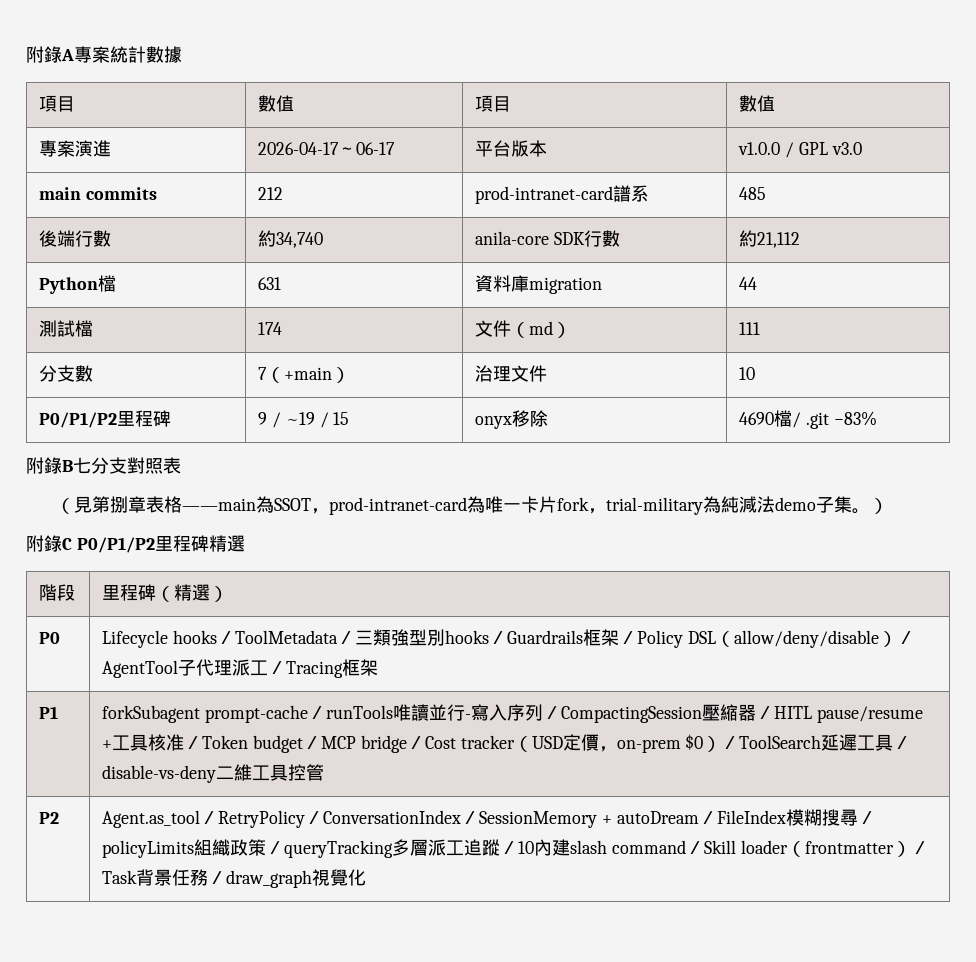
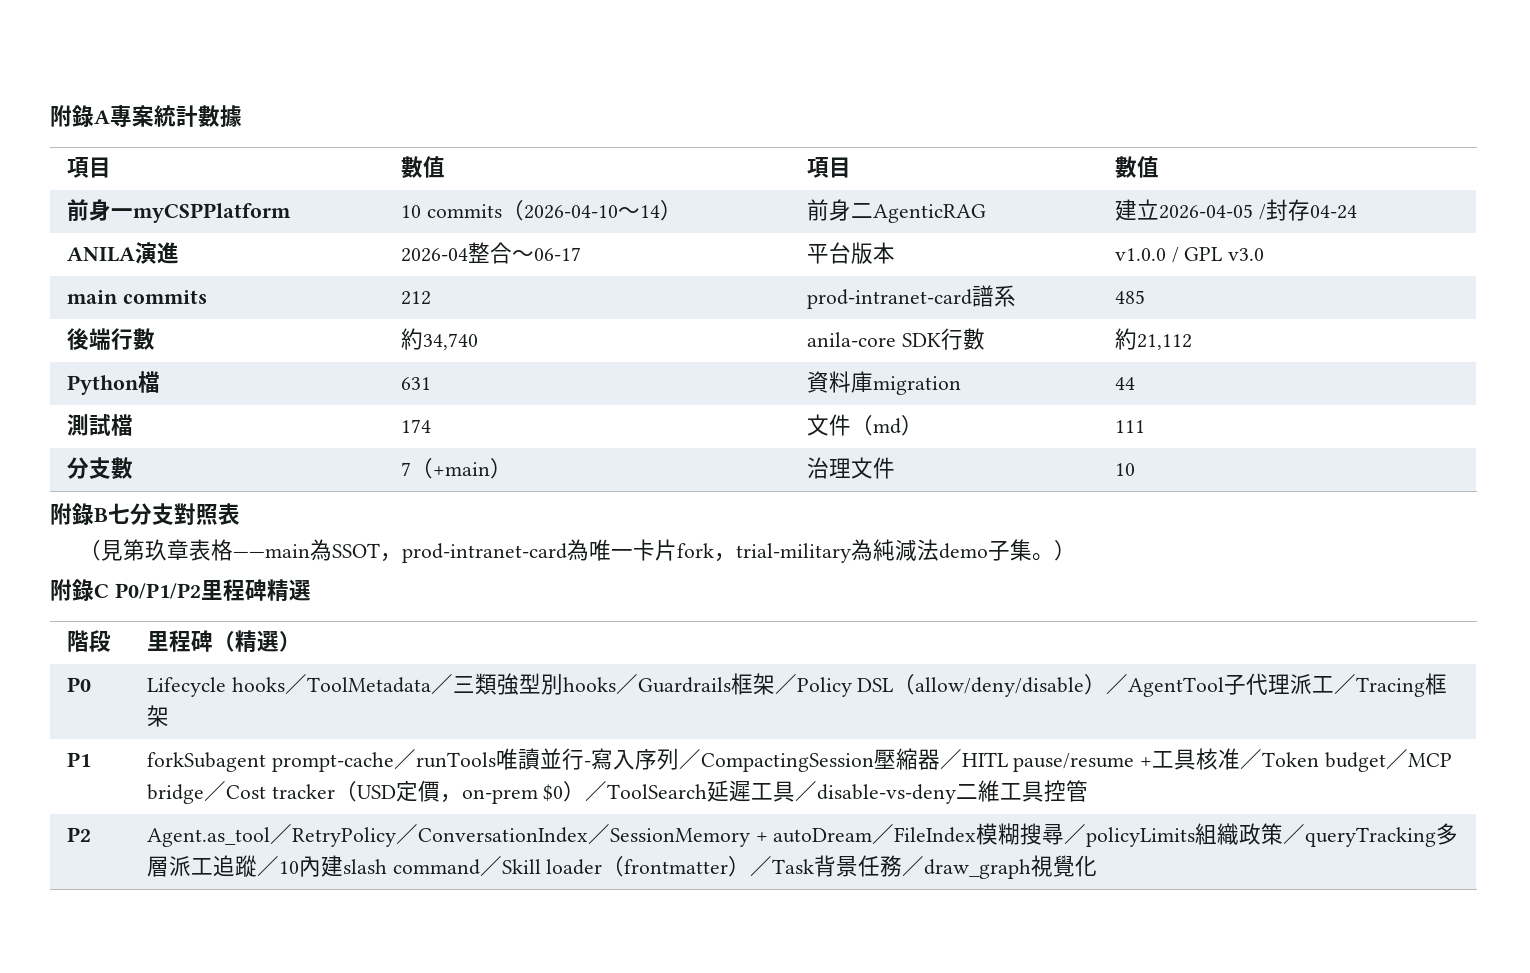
- 專案演進 | 2026-04-17～06-17 | 平台版本 | v1.0.0 / GPL v3.0
+ 前身一myCSPPlatform | 10 commits（2026-04-10～14） | 前身二AgenticRAG | 建立2026-04-05 /封存04-24
+ ANILA演進 | 2026-04整合～06-17 | 平台版本 | v1.0.0 / GPL v3.0
- P0/P1/P2里程碑 | 9 / ~19 / 15 | onyx移除 | 4690檔/ .git −83%
- （見第捌章表格——main為SSOT，prod-intranet-card為唯一卡片fork，trial-military為純減法demo子集。）
+ （見第玖章表格——main為SSOT，prod-intranet-card為唯一卡片fork，trial-military為純減法demo子集。）

